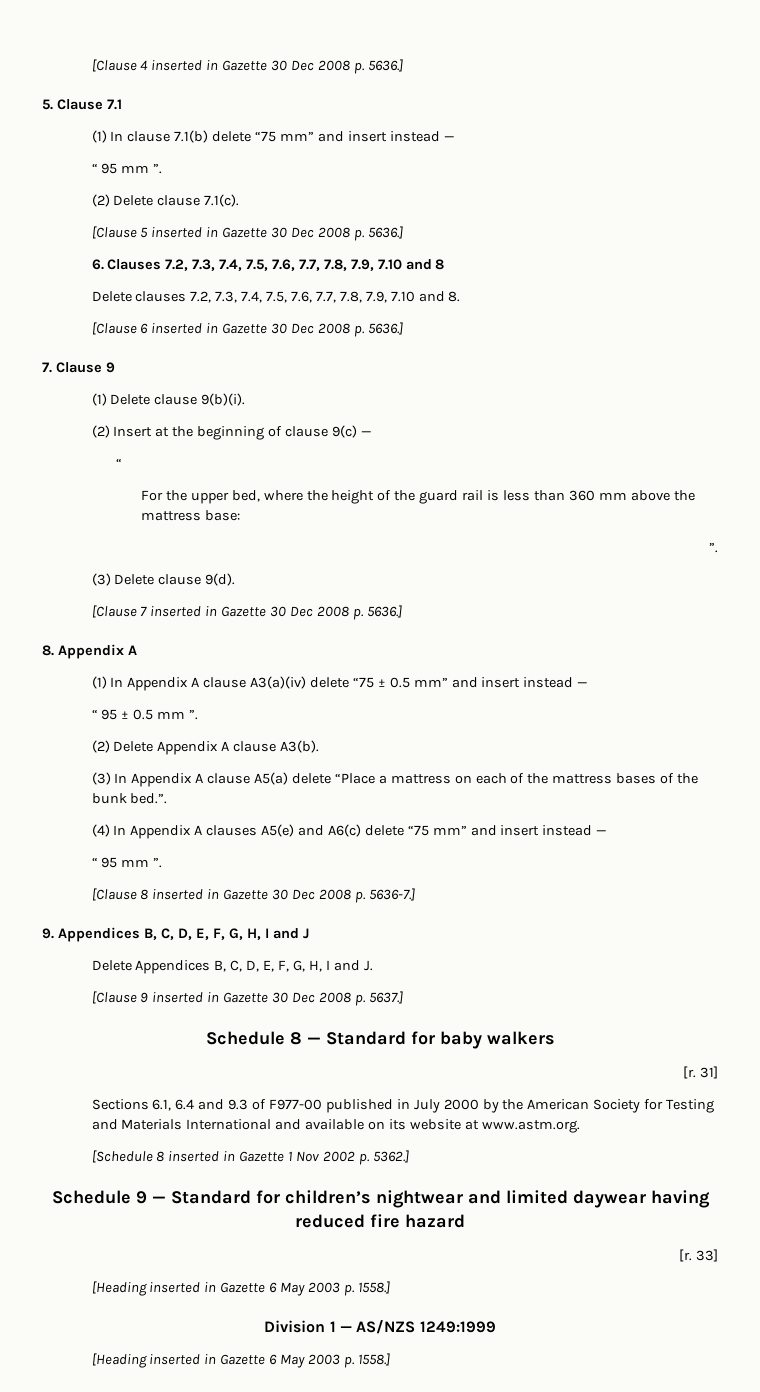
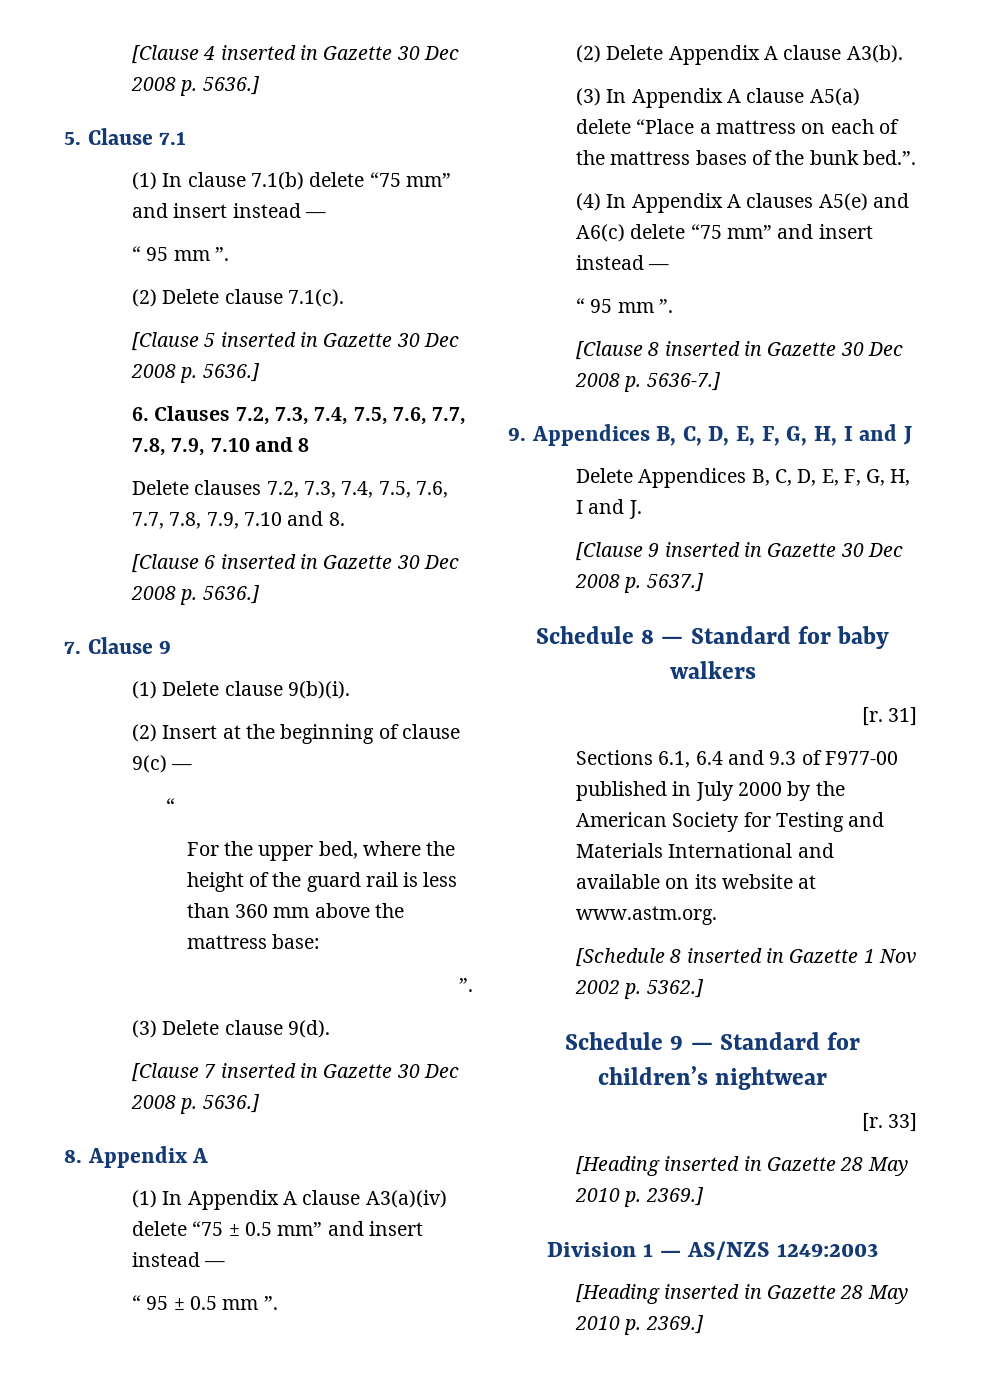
- Schedule 9 — Standard for children’s nightwear and limited daywear having reduced fire hazard
+ Schedule 9 — Standard for children’s nightwear
  33]
- [Heading inserted in Gazette 6 May 2003 p. 1558.]
+ [Heading inserted in Gazette 28 May 2010 p. 2369.]
- Division 1 — AS/NZS 1249:1999
- [Heading inserted in Gazette 6 May 2003 p. 1558.]
+ Division 1 — AS/NZS 1249:2003
+ [Heading inserted in Gazette 28 May 2010 p. 2369.]

